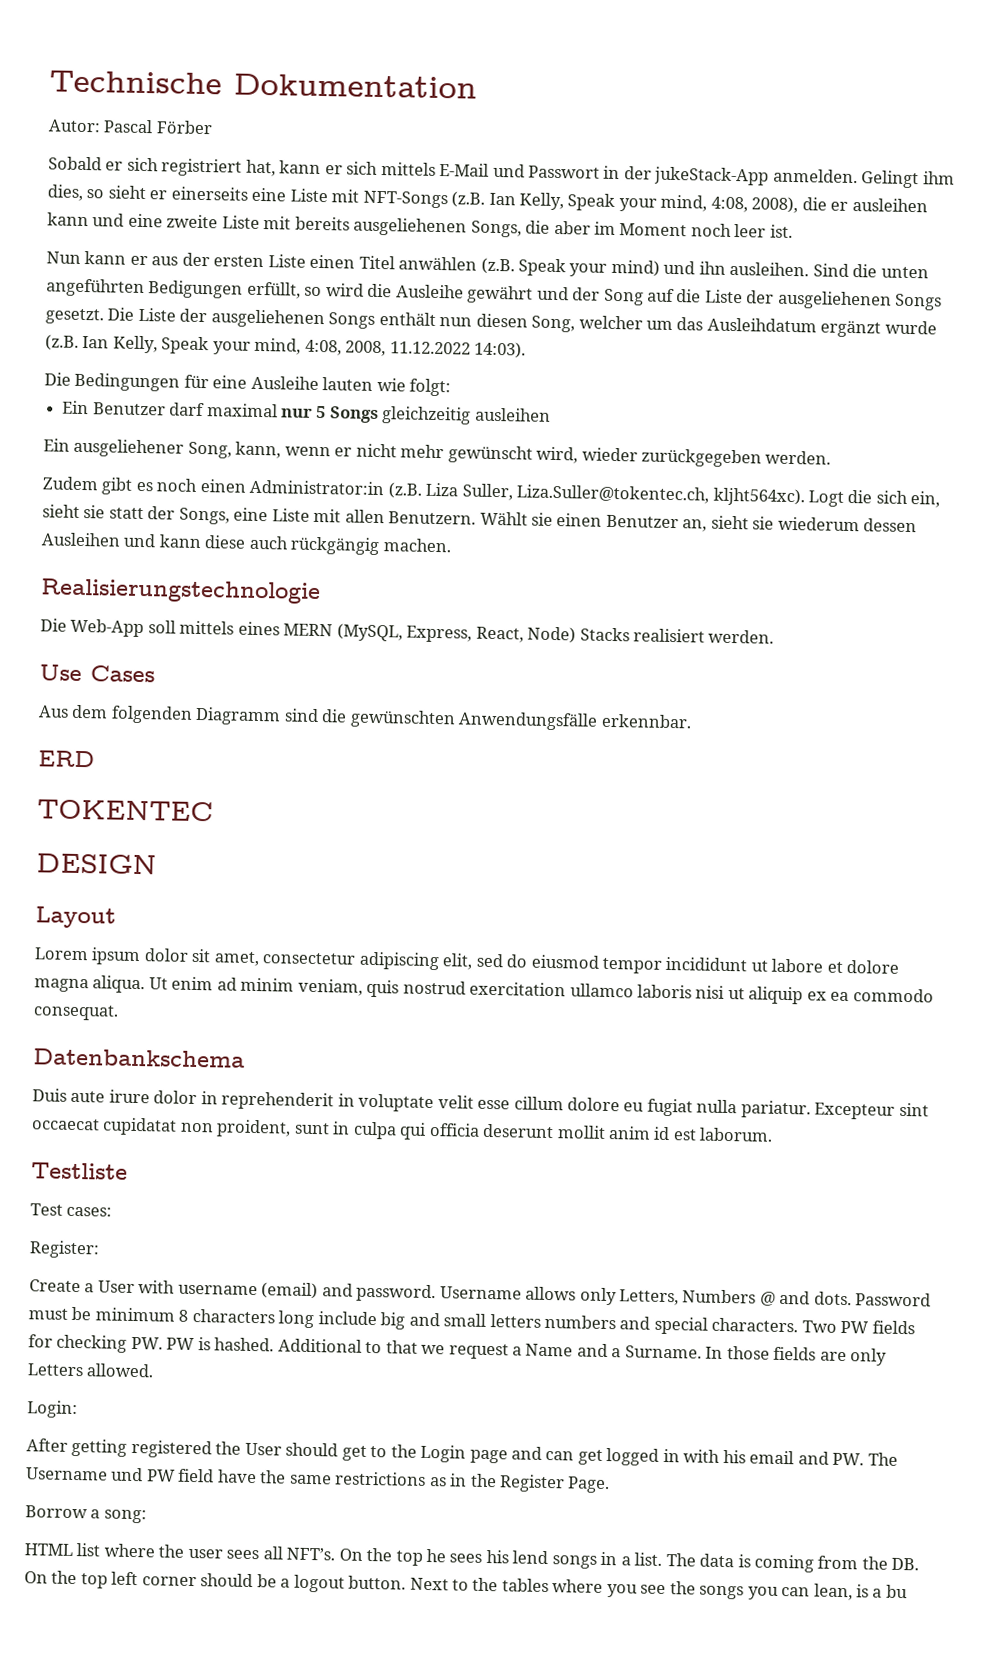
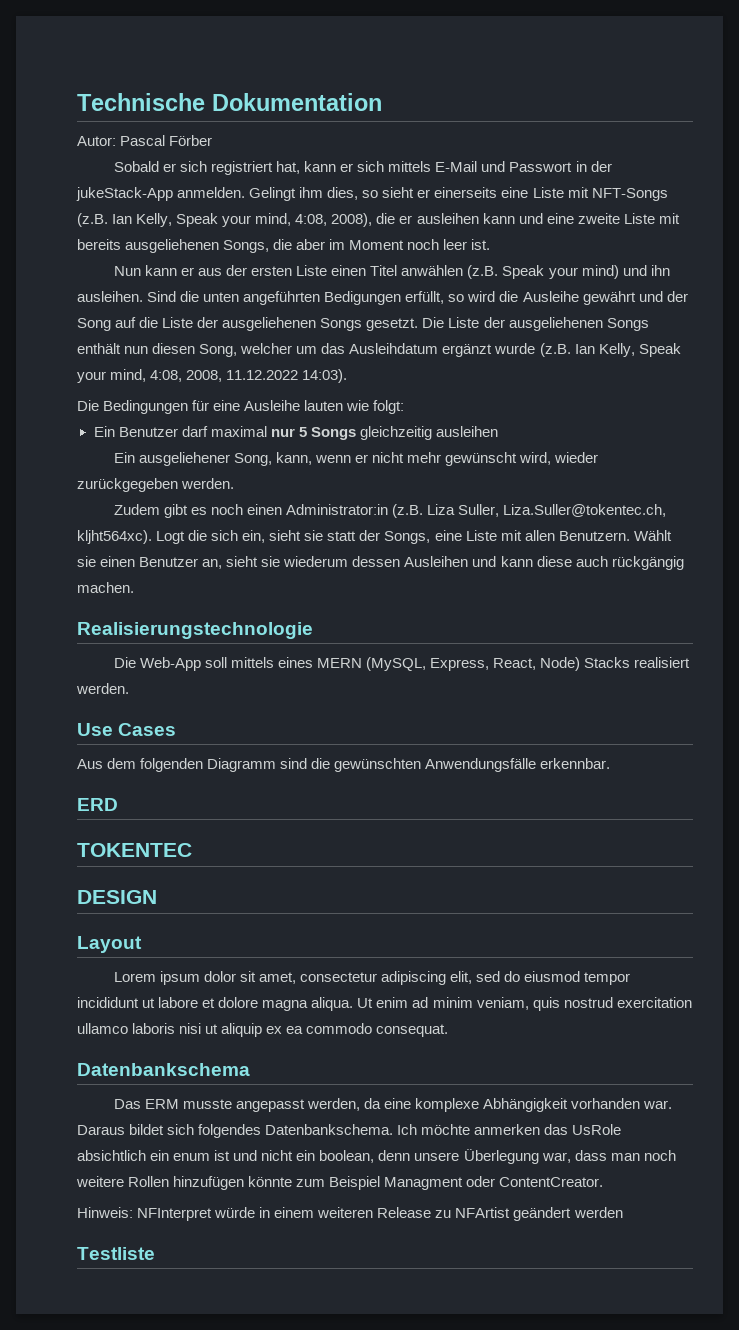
- Duis aute irure dolor in reprehenderit in voluptate velit esse cillum dolore eu fugiat nulla pariatur. Excepteur sint occaecat cupidatat non proident, sunt in culpa qui officia deserunt mollit anim id est laborum.
+ Das ERM musste angepasst werden, da eine komplexe Abhängigkeit vorhanden war. Daraus bildet sich folgendes Datenbankschema. Ich möchte anmerken das UsRole absichtlich ein enum ist und nicht ein boolean, denn unsere Überlegung war, dass man noch weitere Rollen hinzufügen könnte zum Beispiel Managment oder ContentCreator.
+ Hinweis: NFInterpret würde in einem weiteren Release zu NFArtist geändert werden
  Testliste
- Test cases:
- Register:
- Create a User with username (email) and password. Username allows only Letters, Numbers @ and dots. Password must be minimum 8 characters long include big and small letters numbers and special characters. Two PW fields for checking PW. PW is hashed. Additional to that we request a Name and a Surname. In those fields are only Letters allowed.
- Login:
- After getting registered the User should get to the Login page and can get logged in with his email and PW. The Username und PW field have the same restrictions as in the Register Page.
- Borrow a song:
- HTML list where the user sees all NFT’s. On the top he sees his lend songs in a list. The data is coming from the DB. On the top left corner should be a logout button. Next to the tables where you see the songs you can lean, is a bu

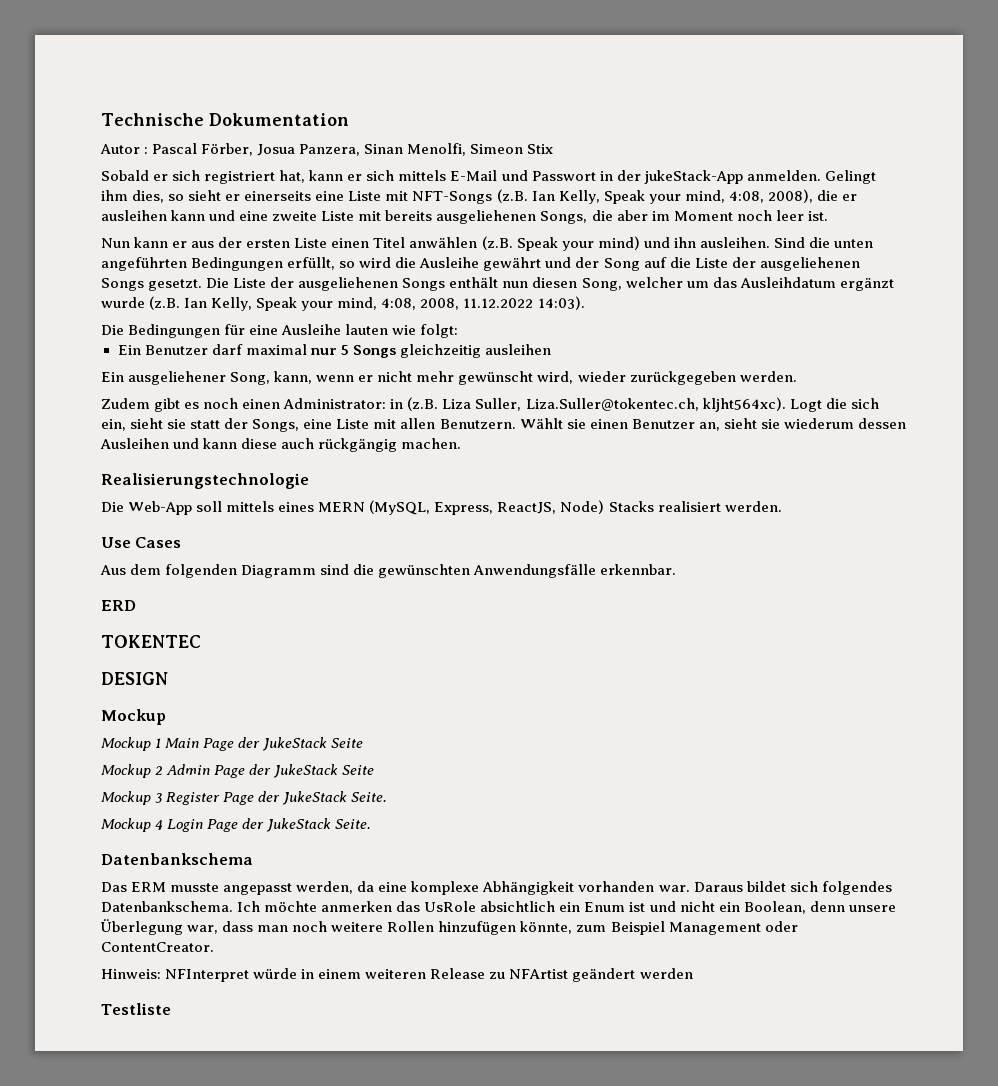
- Autor: Pascal Förber
+ Autor : Pascal Förber, Josua Panzera, Sinan Menolfi, Simeon Stix
- Sind die unten angeführten Bedigungen erfüllt, so wird die Ausleihe gewährt und der Song auf die Liste der ausgeliehenen Songs gesetzt.
+ Sind die unten angeführten Bedingungen erfüllt, so wird die Ausleihe gewährt und der Song auf die Liste der ausgeliehenen Songs gesetzt.
- Zudem gibt es noch einen Administrator:in (z.B. Liza Suller, Liza.Suller@tokentec.ch, kljht564xc).
+ Zudem gibt es noch einen Administrator: in (z.B. Liza Suller, Liza.Suller@tokentec.ch, kljht564xc).
- Die Web-App soll mittels eines MERN (MySQL, Express, React, Node) Stacks realisiert werden.
+ Die Web-App soll mittels eines MERN (MySQL, Express, ReactJS, Node) Stacks realisiert werden.
  DESIGN
- Layout
- Lorem ipsum dolor sit amet, consectetur adipiscing elit, sed do eiusmod tempor incididunt ut labore et dolore magna aliqua. Ut enim ad minim veniam, quis nostrud exercitation ullamco laboris nisi ut aliquip ex ea commodo consequat.
+ Mockup
+ Mockup 1 Main Page der JukeStack Seite
+ Mockup 2 Admin Page der JukeStack Seite
+ Mockup 3 Register Page der JukeStack Seite.
+ Mockup 4 Login Page der JukeStack Seite.
- Ich möchte anmerken das UsRole absichtlich ein enum ist und nicht ein boolean, denn unsere Überlegung war, dass man noch weitere Rollen hinzufügen könnte zum Beispiel Managment oder ContentCreator.
+ Ich möchte anmerken das UsRole absichtlich ein Enum ist und nicht ein Boolean, denn unsere Überlegung war, dass man noch weitere Rollen hinzufügen könnte, zum Beispiel Management oder ContentCreator.

